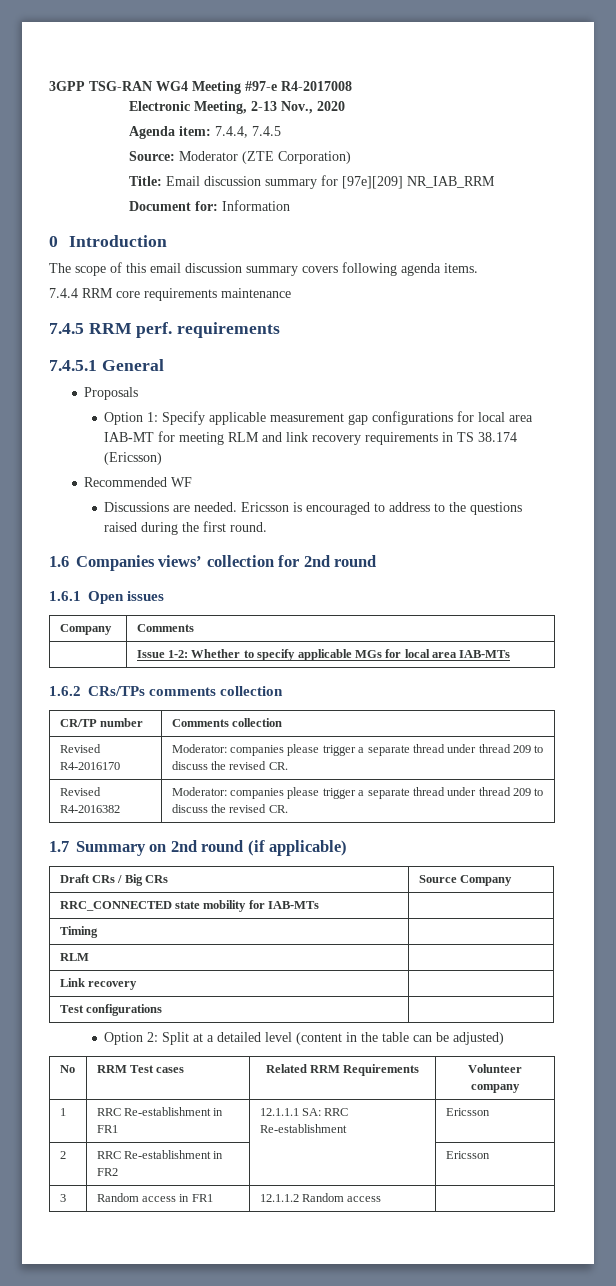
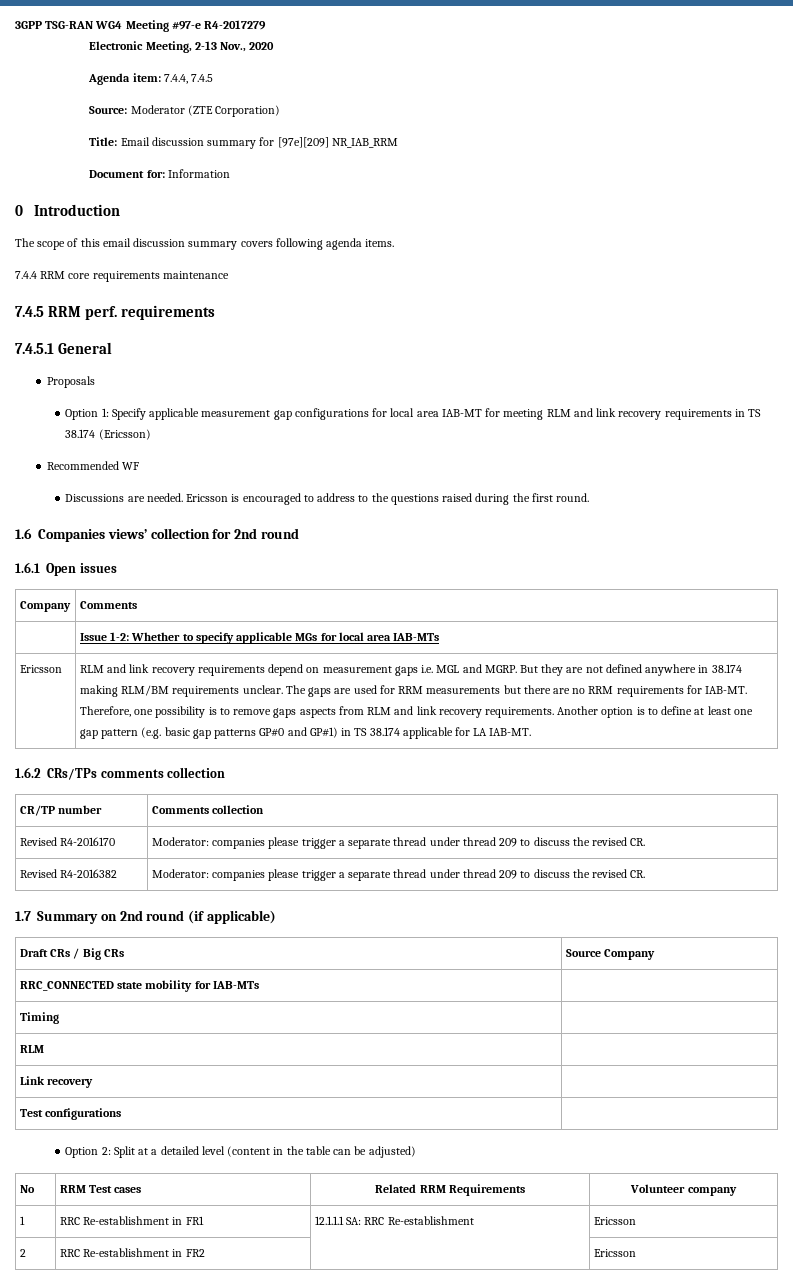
- 3GPP TSG-RAN WG4 Meeting #97-e R4-2017008
+ 3GPP TSG-RAN WG4 Meeting #97-e R4-2017279
+ Ericsson | RLM and link recovery requirements depend on measurement gaps i.e. MGL and MGRP. But they are not defined anywhere in 38.174 making RLM/BM requirements unclear. The gaps are used for RRM measurements but there are no RRM requirements for IAB-MT. Therefore, one possibility is to remove gaps aspects from RLM and link recovery requirements. Another option is to define at least one gap pattern (e.g. basic gap patterns GP#0 and GP#1) in TS 38.174 applicable for LA IAB-MT.
- 3 | Random access in FR1 | 12.1.1.2 Random access |

